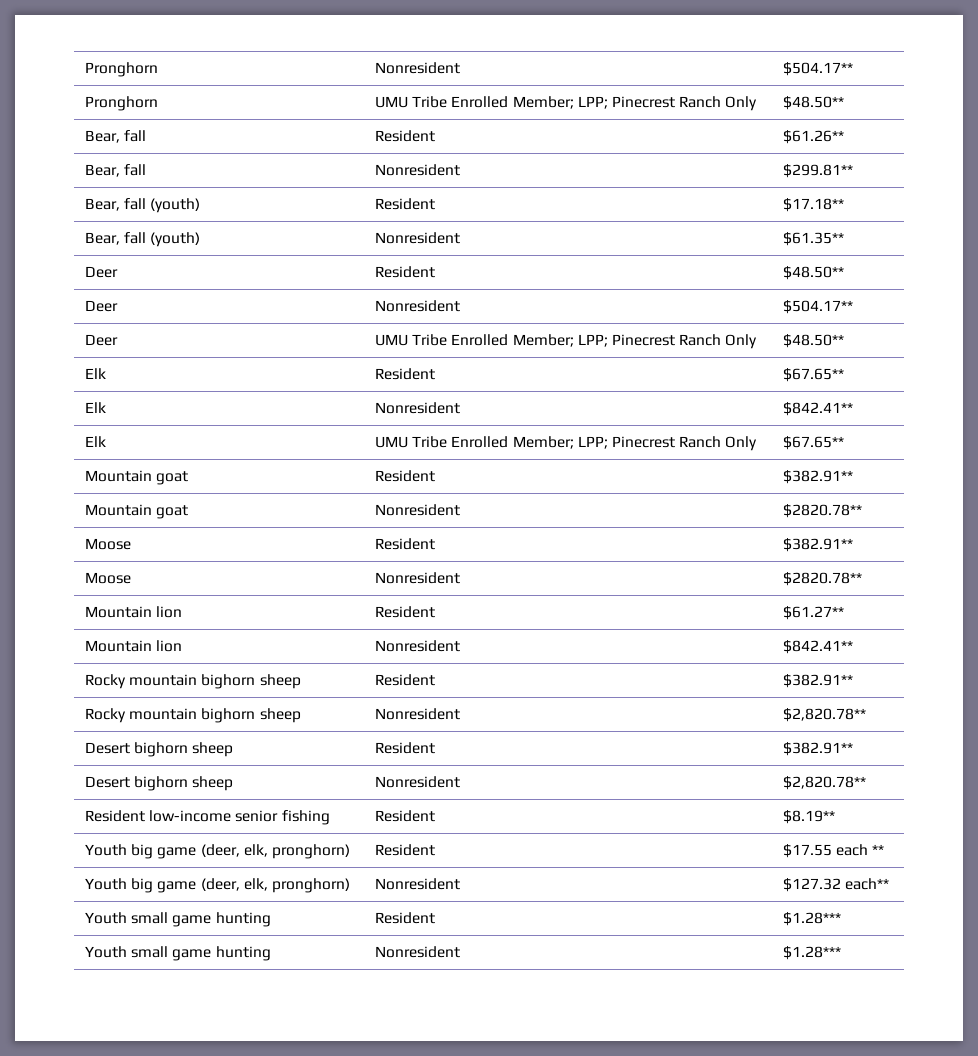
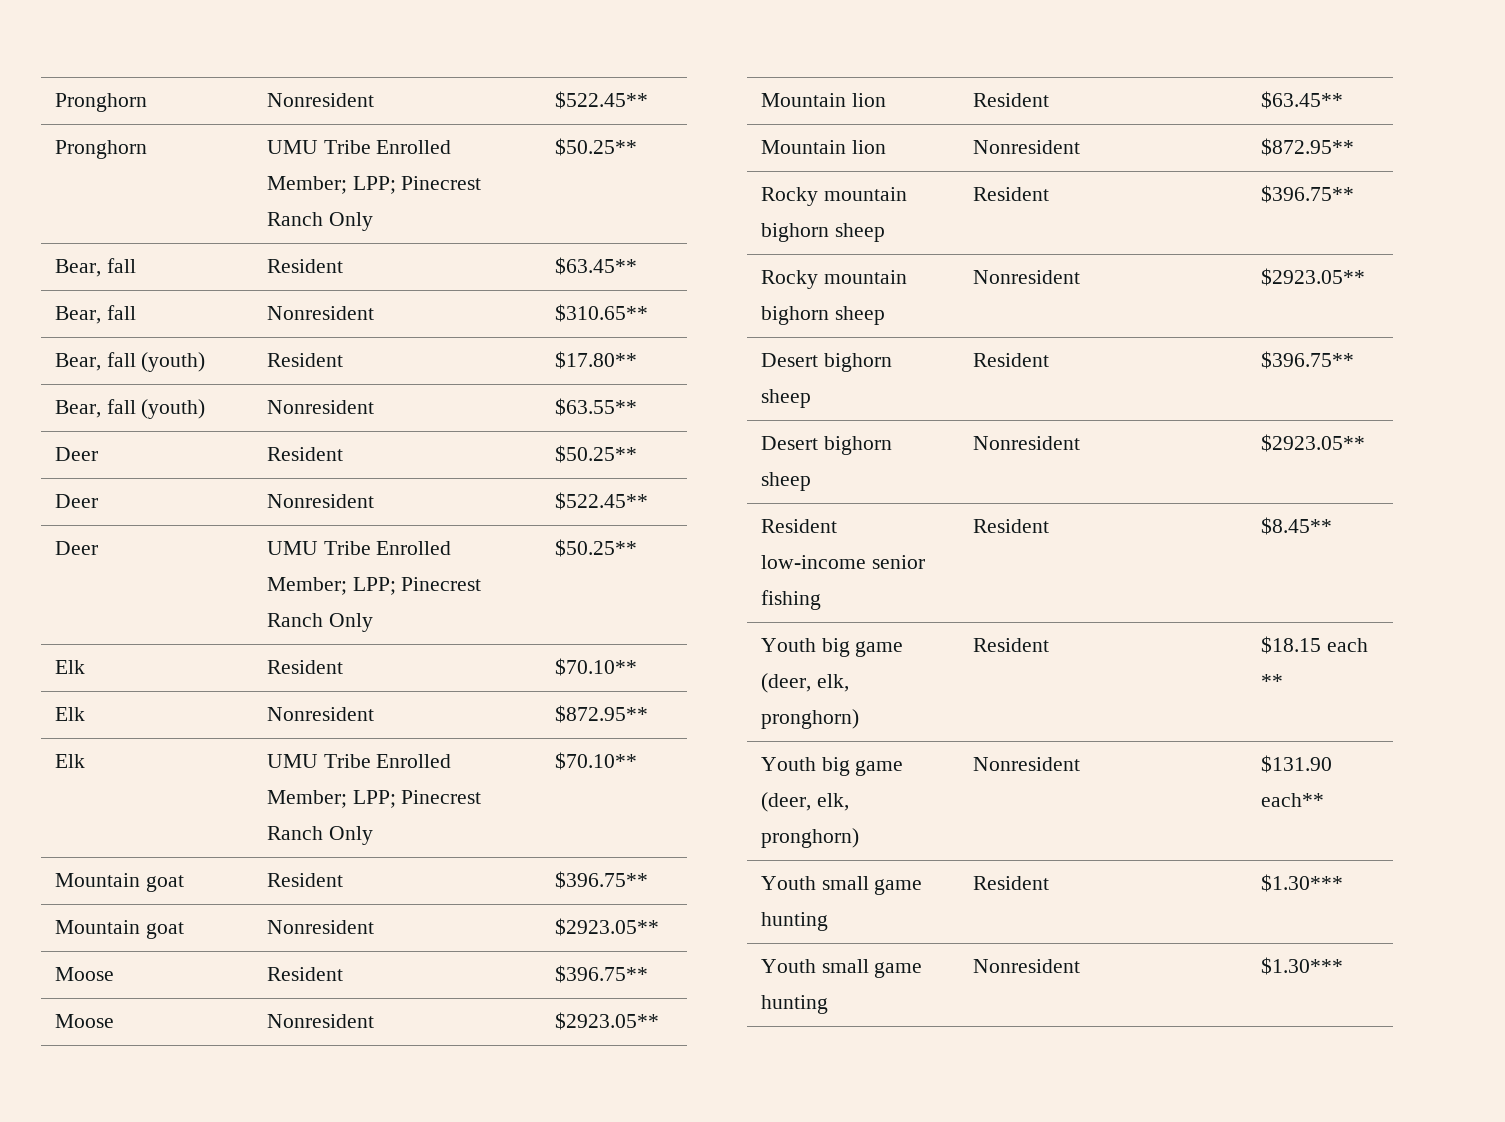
- Pronghorn | Nonresident | $504.17**
+ Pronghorn | Nonresident | $522.45**
- Pronghorn | UMU Tribe Enrolled Member; LPP; Pinecrest Ranch Only | $48.50**
+ Pronghorn | UMU Tribe Enrolled Member; LPP; Pinecrest Ranch Only | $50.25**
- Bear, fall | Resident | $61.26**
+ Bear, fall | Resident | $63.45**
- Bear, fall | Nonresident | $299.81**
+ Bear, fall | Nonresident | $310.65**
- Bear, fall (youth) | Resident | $17.18**
+ Bear, fall (youth) | Resident | $17.80**
- Bear, fall (youth) | Nonresident | $61.35**
+ Bear, fall (youth) | Nonresident | $63.55**
- Deer | Resident | $48.50**
+ Deer | Resident | $50.25**
- Deer | Nonresident | $504.17**
+ Deer | Nonresident | $522.45**
- Deer | UMU Tribe Enrolled Member; LPP; Pinecrest Ranch Only | $48.50**
+ Deer | UMU Tribe Enrolled Member; LPP; Pinecrest Ranch Only | $50.25**
- Elk | Resident | $67.65**
+ Elk | Resident | $70.10**
- Elk | Nonresident | $842.41**
+ Elk | Nonresident | $872.95**
- Elk | UMU Tribe Enrolled Member; LPP; Pinecrest Ranch Only | $67.65**
+ Elk | UMU Tribe Enrolled Member; LPP; Pinecrest Ranch Only | $70.10**
- Mountain goat | Resident | $382.91**
+ Mountain goat | Resident | $396.75**
- Mountain goat | Nonresident | $2820.78**
+ Mountain goat | Nonresident | $2923.05**
- Moose | Resident | $382.91**
+ Moose | Resident | $396.75**
- Moose | Nonresident | $2820.78**
+ Moose | Nonresident | $2923.05**
- Mountain lion | Resident | $61.27**
+ Mountain lion | Resident | $63.45**
- Mountain lion | Nonresident | $842.41**
+ Mountain lion | Nonresident | $872.95**
- Rocky mountain bighorn sheep | Resident | $382.91**
+ Rocky mountain bighorn sheep | Resident | $396.75**
- Rocky mountain bighorn sheep | Nonresident | $2,820.78**
+ Rocky mountain bighorn sheep | Nonresident | $2923.05**
- Desert bighorn sheep | Resident | $382.91**
+ Desert bighorn sheep | Resident | $396.75**
- Desert bighorn sheep | Nonresident | $2,820.78**
+ Desert bighorn sheep | Nonresident | $2923.05**
- Resident low-income senior fishing | Resident | $8.19**
+ Resident low-income senior fishing | Resident | $8.45**
- Youth big game (deer, elk, pronghorn) | Resident | $17.55 each **
+ Youth big game (deer, elk, pronghorn) | Resident | $18.15 each **
- Youth big game (deer, elk, pronghorn) | Nonresident | $127.32 each**
+ Youth big game (deer, elk, pronghorn) | Nonresident | $131.90 each**
- Youth small game hunting | Resident | $1.28***
+ Youth small game hunting | Resident | $1.30***
- Youth small game hunting | Nonresident | $1.28***
+ Youth small game hunting | Nonresident | $1.30***

